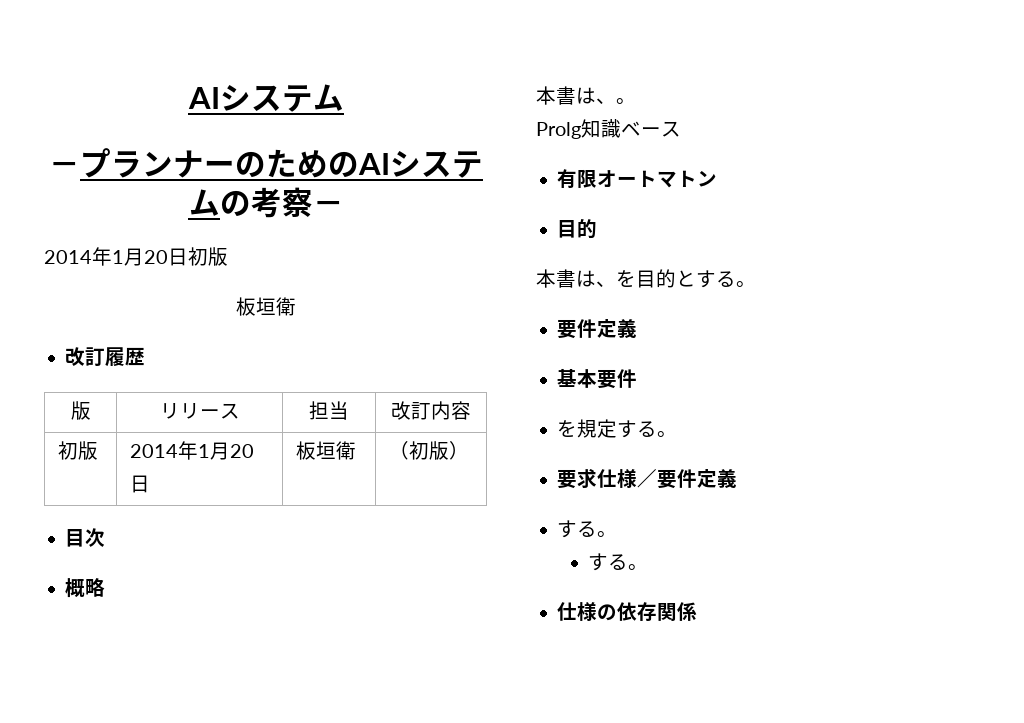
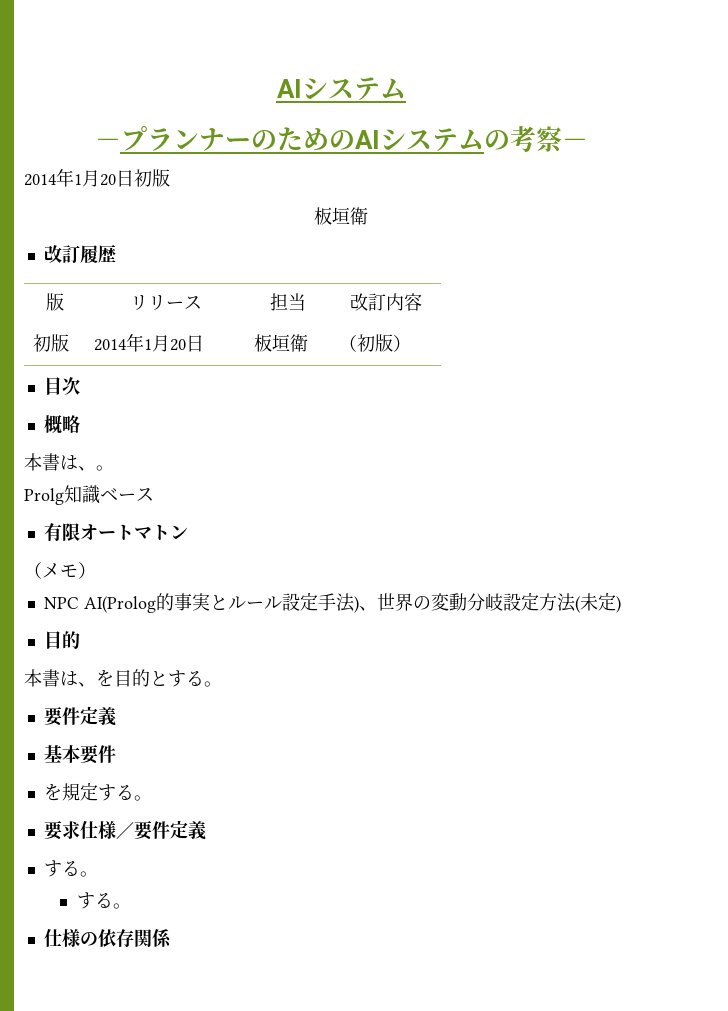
+ （メモ）
+ NPC AI(Prolog的事実とルール設定手法)、世界の変動分岐設定方法(未定)

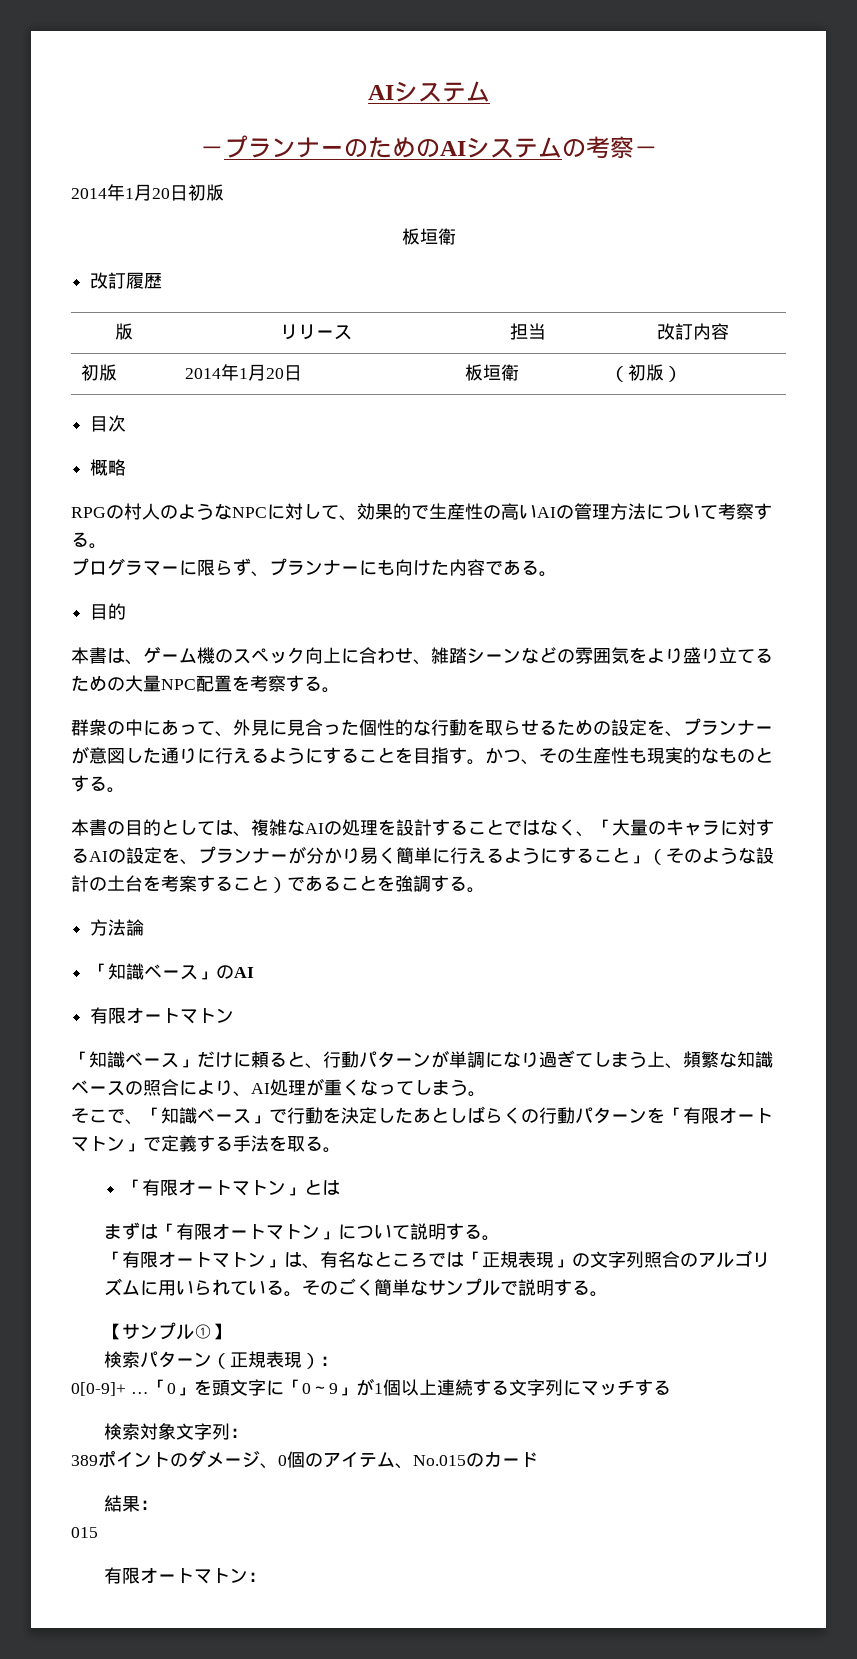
- 本書は、。
- Prolg知識ベース
+ RPGの村人のようなNPCに対して、効果的で生産性の高いAIの管理方法について考察する。
+ プログラマーに限らず、プランナーにも向けた内容である。
+ 目的
+ 本書は、ゲーム機のスペック向上に合わせ、雑踏シーンなどの雰囲気をより盛り立てるための大量NPC配置を考察する。
+ 群衆の中にあって、外見に見合った個性的な行動を取らせるための設定を、プランナーが意図した通りに行えるようにすることを目指す。かつ、その生産性も現実的なものとする。
+ 本書の目的としては、複雑なAIの処理を設計することではなく、「大量のキャラに対するAIの設定を、プランナーが分かり易く簡単に行えるようにすること」（そのような設計の土台を考案すること）であることを強調する。
+ 方法論
+ 「知識ベース」のAI
- （メモ）
- NPC AI(Prolog的事実とルール設定手法)、世界の変動分岐設定方法(未定)
- 目的
- 本書は、を目的とする。
- 要件定義
- 基本要件
- を規定する。
- 要求仕様／要件定義
- する。
- する。
- 仕様の依存関係
+ 「知識ベース」だけに頼ると、行動パターンが単調になり過ぎてしまう上、頻繁な知識ベースの照合により、AI処理が重くなってしまう。
+ そこで、「知識ベース」で行動を決定したあとしばらくの行動パターンを「有限オートマトン」で定義する手法を取る。
+ 「有限オートマトン」とは
+ まずは「有限オートマトン」について説明する。
+ 「有限オートマトン」は、有名なところでは「正規表現」の文字列照合のアルゴリズムに用いられている。そのごく簡単なサンプルで説明する。
+ 【サンプル①】
+ 検索パターン（正規表現）：
+ 0[0-9]+ …「0」を頭文字に「0～9」が1個以上連続する文字列にマッチする
+ 検索対象文字列：
+ 389ポイントのダメージ、0個のアイテム、No.015のカード
+ 結果：
+ 015
+ 有限オートマトン：

